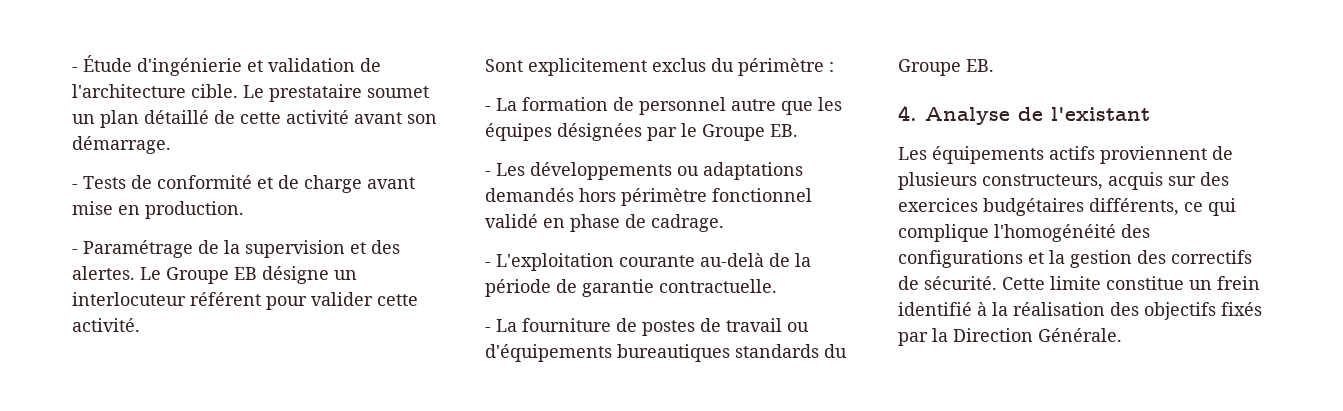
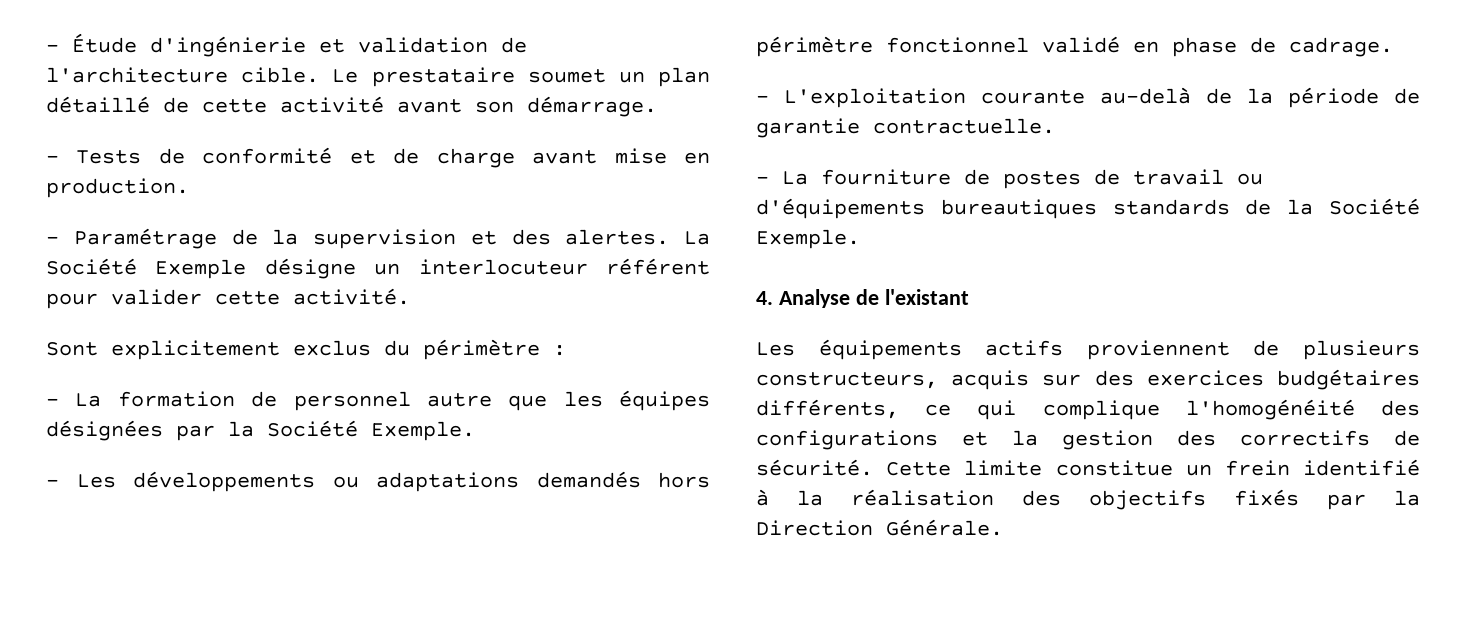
- Le Groupe EB désigne un interlocuteur référent pour valider cette activité.
+ La Société Exemple désigne un interlocuteur référent pour valider cette activité.
- - La formation de personnel autre que les équipes désignées par le Groupe EB.
+ - La formation de personnel autre que les équipes désignées par la Société Exemple.
- - La fourniture de postes de travail ou d'équipements bureautiques standards du Groupe EB.
+ - La fourniture de postes de travail ou d'équipements bureautiques standards de la Société Exemple.

